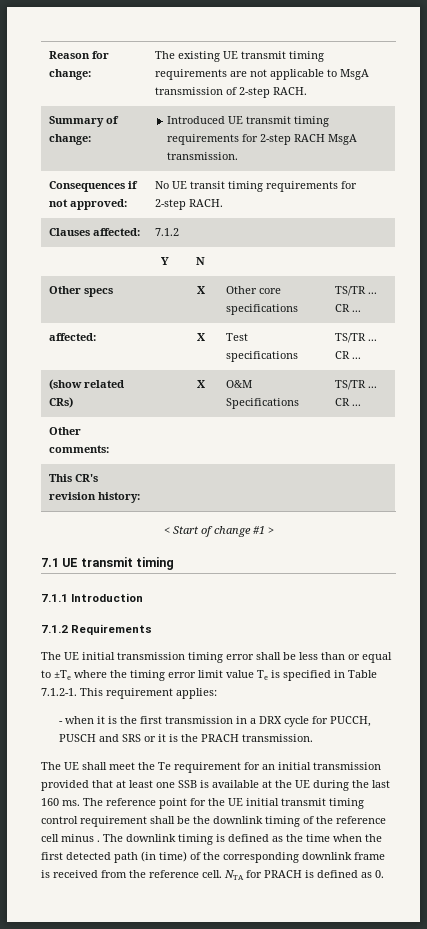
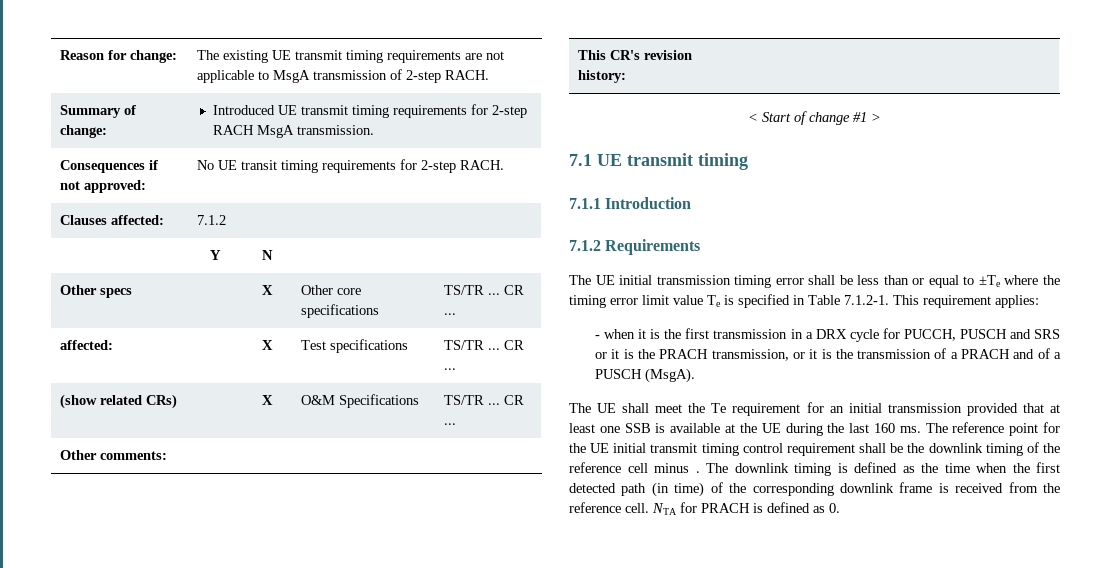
- - when it is the first transmission in a DRX cycle for PUCCH, PUSCH and SRS or it is the PRACH transmission.
+ - when it is the first transmission in a DRX cycle for PUCCH, PUSCH and SRS or it is the PRACH transmission, or it is the transmission of a PRACH and of a PUSCH (MsgA).

